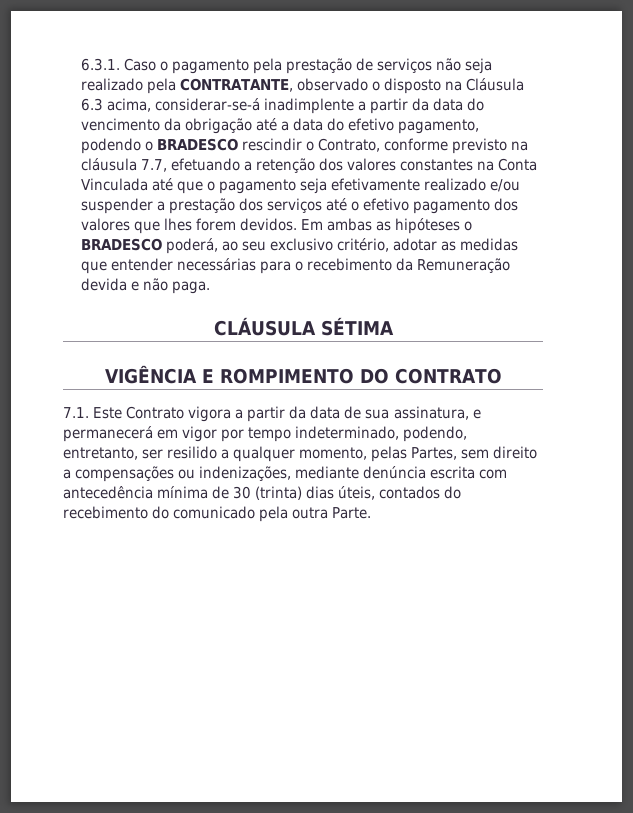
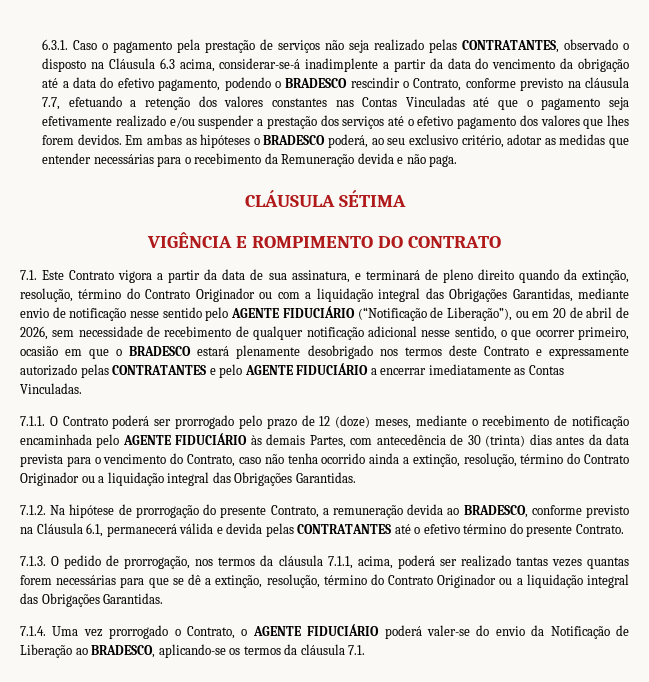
- 6.3.1. Caso o pagamento pela prestação de serviços não seja realizado pela CONTRATANTE, observado o disposto na Cláusula 6.3 acima, considerar-se-á inadimplente a partir da data do vencimento da obrigação até a data do efetivo pagamento, podendo o BRADESCO rescindir o Contrato, conforme previsto na cláusula 7.7, efetuando a retenção dos valores constantes na Conta Vinculada até que o pagamento seja efetivamente realizado e/ou suspender a prestação dos serviços até o efetivo pagamento dos valores que lhes forem devidos.
+ 6.3.1. Caso o pagamento pela prestação de serviços não seja realizado pelas CONTRATANTES, observado o disposto na Cláusula 6.3 acima, considerar-se-á inadimplente a partir da data do vencimento da obrigação até a data do efetivo pagamento, podendo o BRADESCO rescindir o Contrato, conforme previsto na cláusula 7.7, efetuando a retenção dos valores constantes nas Contas Vinculadas até que o pagamento seja efetivamente realizado e/ou suspender a prestação dos serviços até o efetivo pagamento dos valores que lhes forem devidos.
- 7.1. Este Contrato vigora a partir da data de sua assinatura, e permanecerá em vigor por tempo indeterminado, podendo, entretanto, ser resilido a qualquer momento, pelas Partes, sem direito a compensações ou indenizações, mediante denúncia escrita com antecedência mínima de 30 (trinta) dias úteis, contados do recebimento do comunicado pela outra Parte.
+ 7.1. Este Contrato vigora a partir da data de sua assinatura, e terminará de pleno direito quando da extinção, resolução, término do Contrato Originador ou com a liquidação integral das Obrigações Garantidas, mediante envio de notificação nesse sentido pelo AGENTE FIDUCIÁRIO (“Notificação de Liberação”), ou em 20 de abril de 2026, sem necessidade de recebimento de qualquer notificação adicional nesse sentido, o que ocorrer primeiro, ocasião em que o BRADESCO estará plenamente desobrigado nos termos deste Contrato e expressamente autorizado pelas CONTRATANTES e pelo AGENTE FIDUCIÁRIO a encerrar imediatamente as Contas Vinculadas.
+ 7.1.1. O Contrato poderá ser prorrogado pelo prazo de 12 (doze) meses, mediante o recebimento de notificação encaminhada pelo AGENTE FIDUCIÁRIO às demais Partes, com antecedência de 30 (trinta) dias antes da data prevista para o vencimento do Contrato, caso não tenha ocorrido ainda a extinção, resolução, término do Contrato Originador ou a liquidação integral das Obrigações Garantidas.
+ 7.1.2. Na hipótese de prorrogação do presente Contrato, a remuneração devida ao BRADESCO, conforme previsto na Cláusula 6.1, permanecerá válida e devida pelas CONTRATANTES até o efetivo término do presente Contrato.
+ 7.1.3. O pedido de prorrogação, nos termos da cláusula 7.1.1, acima, poderá ser realizado tantas vezes quantas forem necessárias para que se dê a extinção, resolução, término do Contrato Originador ou a liquidação integral das Obrigações Garantidas.
+ 7.1.4. Uma vez prorrogado o Contrato, o AGENTE FIDUCIÁRIO poderá valer-se do envio da Notificação de Liberação ao BRADESCO, aplicando-se os termos da cláusula 7.1.

